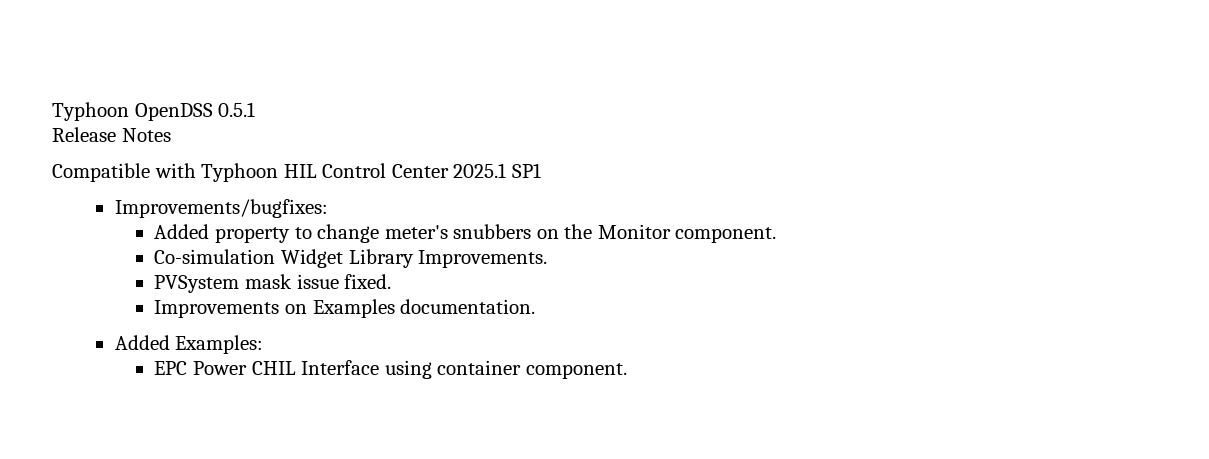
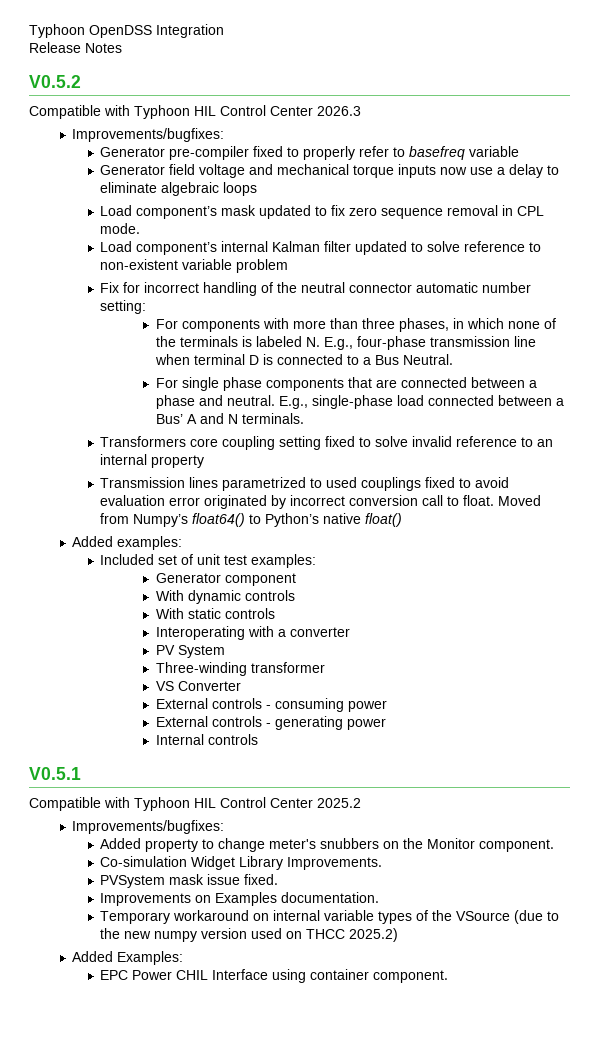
- Typhoon OpenDSS 0.5.1
+ Typhoon OpenDSS Integration
- Compatible with Typhoon HIL Control Center 2025.1 SP1
+ V0.5.2
+ Compatible with Typhoon HIL Control Center 2026.3
+ Improvements/bugfixes:
+ Generator pre-compiler fixed to properly refer to basefreq variable
+ Generator field voltage and mechanical torque inputs now use a delay to eliminate algebraic loops
+ Load component’s mask updated to fix zero sequence removal in CPL mode.
+ Load component’s internal Kalman filter updated to solve reference to non-existent variable problem
+ Fix for incorrect handling of the neutral connector automatic number setting:
+ For components with more than three phases, in which none of the terminals is labeled N. E.g., four-phase transmission line when terminal D is connected to a Bus Neutral.
+ For single phase components that are connected between a phase and neutral. E.g., single-phase load connected between a Bus’ A and N terminals.
+ Transformers core coupling setting fixed to solve invalid reference to an internal property
+ Transmission lines parametrized to used couplings fixed to avoid evaluation error originated by incorrect conversion call to float. Moved from Numpy’s float64() to Python’s native float()
+ Added examples:
+ Included set of unit test examples:
+ Generator component
+ With dynamic controls
+ With static controls
+ Interoperating with a converter
+ PV System
+ Three-winding transformer
+ VS Converter
+ External controls - consuming power
+ External controls - generating power
+ Internal controls
+ V0.5.1
+ Compatible with Typhoon HIL Control Center 2025.2
+ Temporary workaround on internal variable types of the VSource (due to the new numpy version used on THCC 2025.2)

